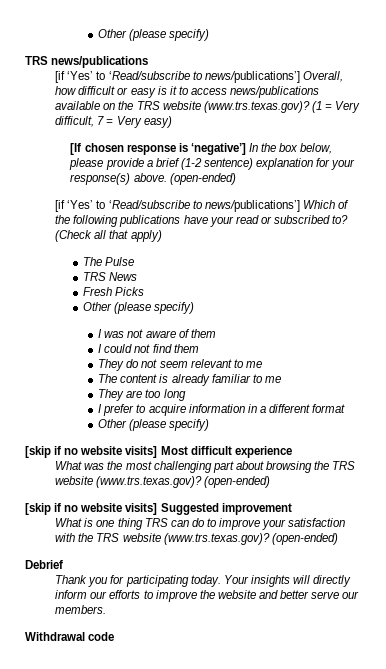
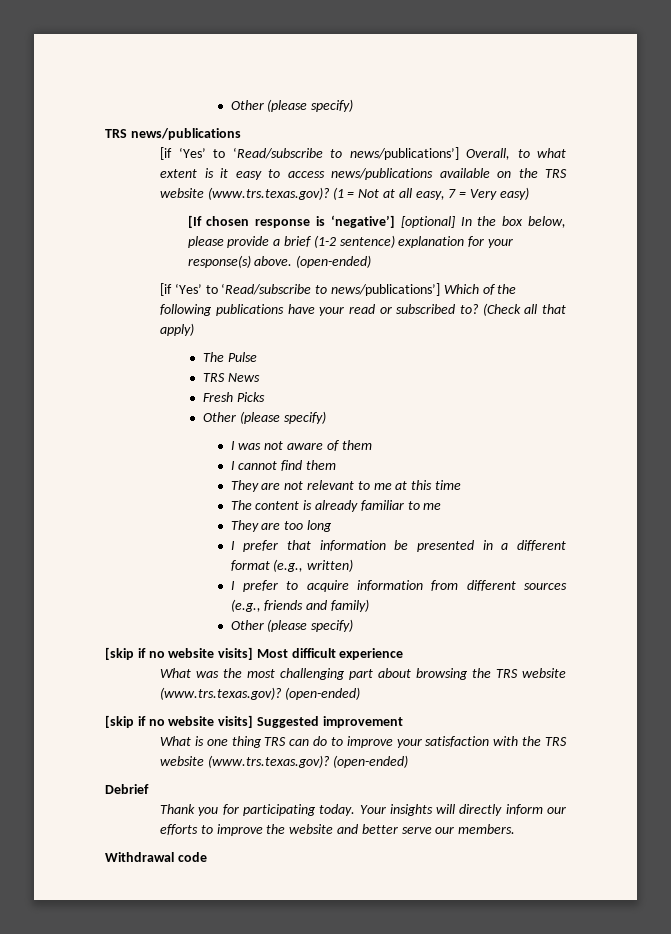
- [if ‘Yes’ to ‘Read/subscribe to news/publications’] Overall, how difficult or easy is it to access news/publications available on the TRS website (www.trs.texas.gov)?
+ [if ‘Yes’ to ‘Read/subscribe to news/publications’] Overall, to what extent is it easy to access news/publications available on the TRS website (www.trs.texas.gov)?
- (1 = Very difficult, 7 = Very easy)
+ (1 = Not at all easy, 7 = Very easy)
- [If chosen response is ‘negative’] In the box below, please provide a brief (1-2 sentence) explanation for your response(s) above.
+ [If chosen response is ‘negative’] [optional] In the box below, please provide a brief (1-2 sentence) explanation for your response(s) above.
- I could not find them
+ I cannot find them
- They do not seem relevant to me
+ They are not relevant to me at this time
- I prefer to acquire information in a different format
+ I prefer that information be presented in a different format (e.g., written)
+ I prefer to acquire information from different sources (e.g., friends and family)

